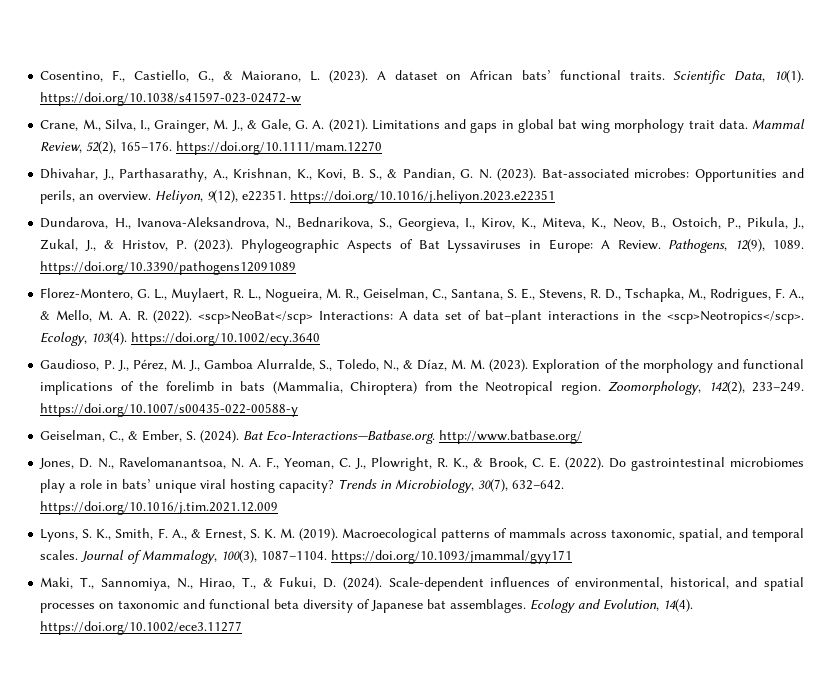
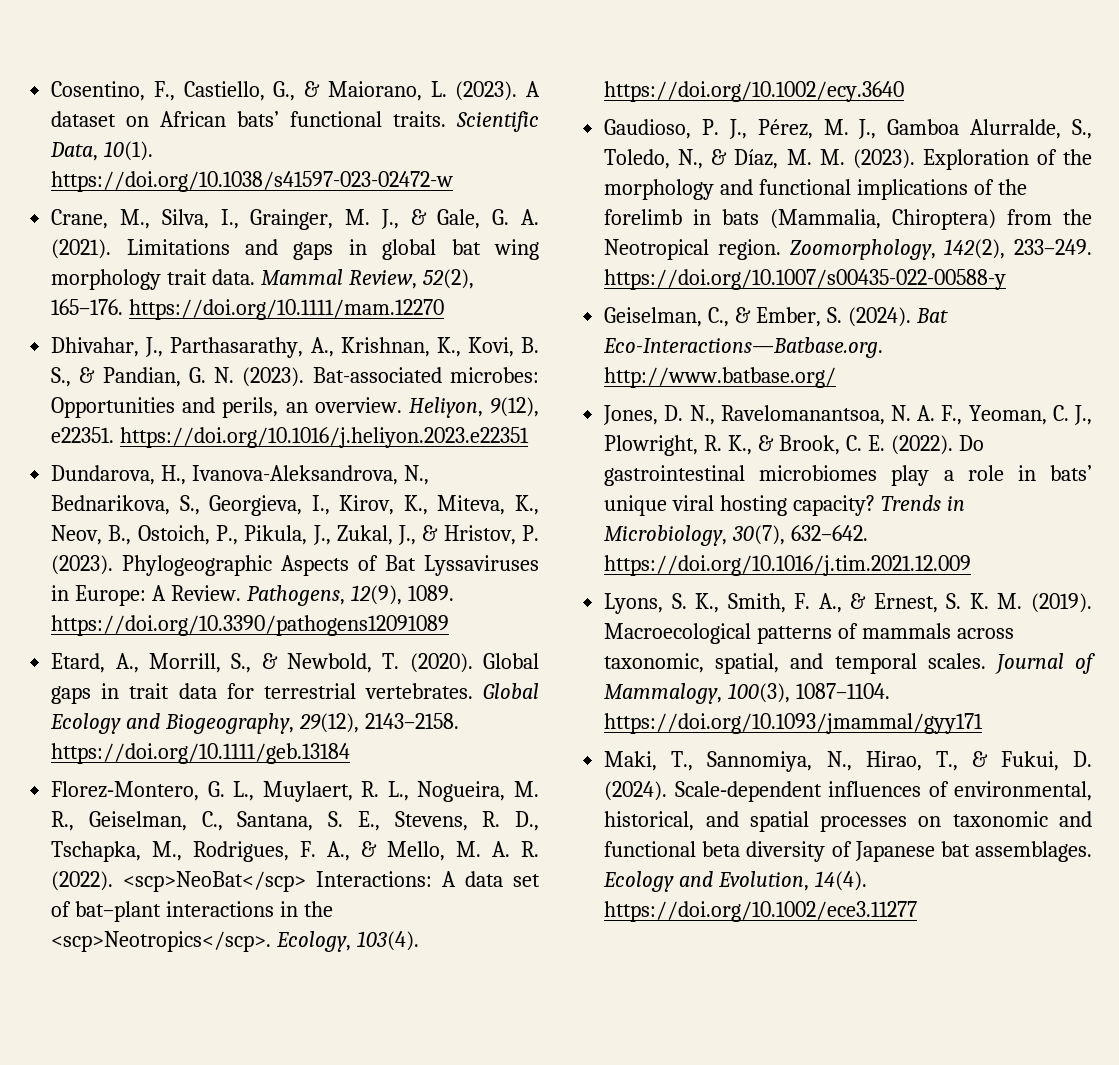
+ Etard, A., Morrill, S., & Newbold, T. (2020). Global gaps in trait data for terrestrial vertebrates. Global Ecology and Biogeography, 29(12), 2143–2158. https://doi.org/10.1111/geb.13184

